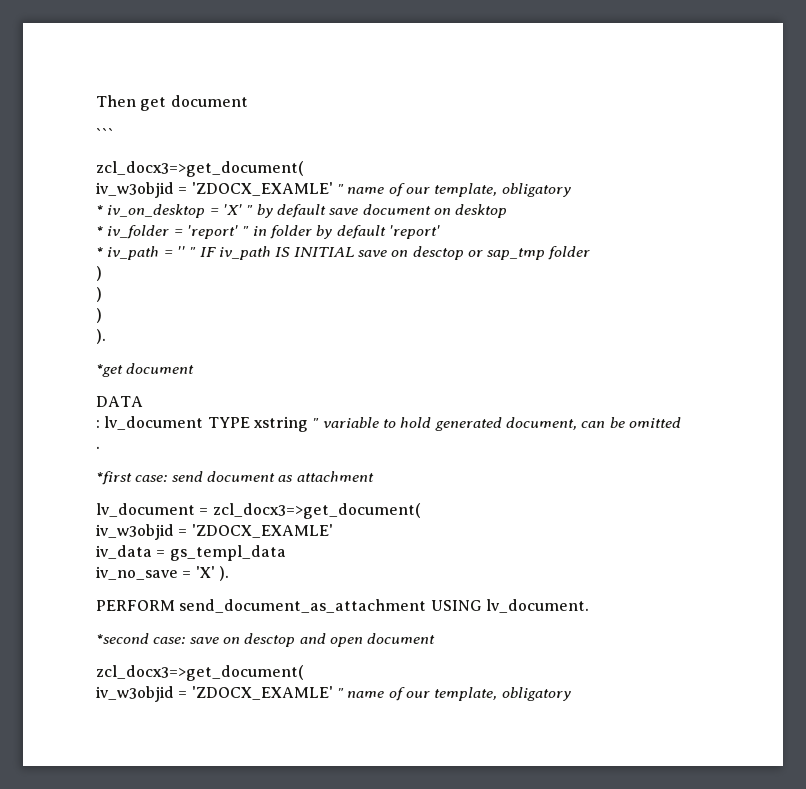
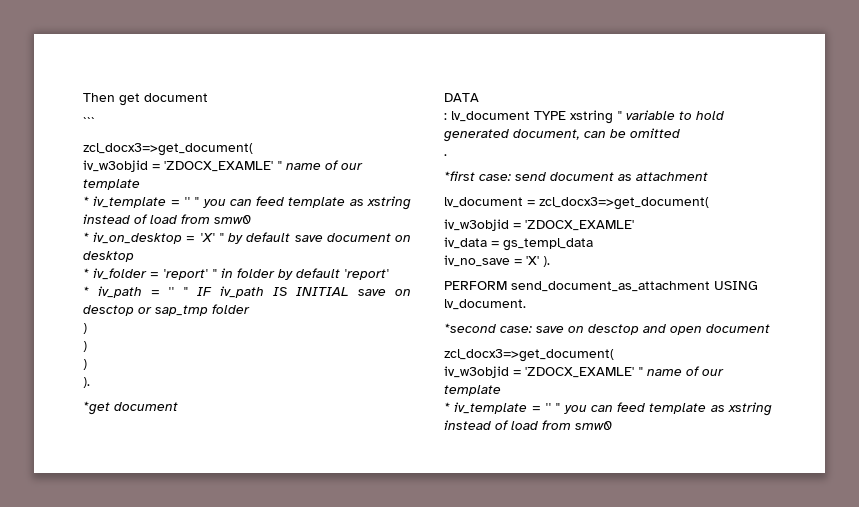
  ```
  zcl_docx3=>get_document(
- iv_w3objid = 'ZDOCX_EXAMLE' " name of our template, obligatory
+ iv_w3objid = 'ZDOCX_EXAMLE' " name of our template
+ * iv_template = '' " you can feed template as xstring instead of load from smw0
  *second case: save on desctop and open document
  zcl_docx3=>get_document(
- iv_w3objid = 'ZDOCX_EXAMLE' " name of our template, obligatory
+ iv_w3objid = 'ZDOCX_EXAMLE' " name of our template
+ * iv_template = '' " you can feed template as xstring instead of load from smw0

